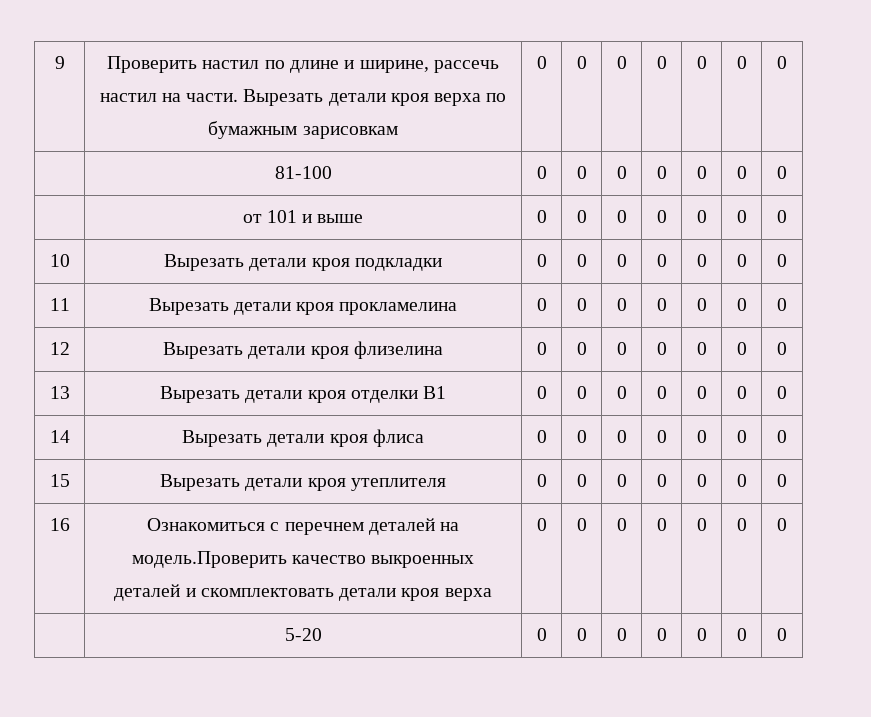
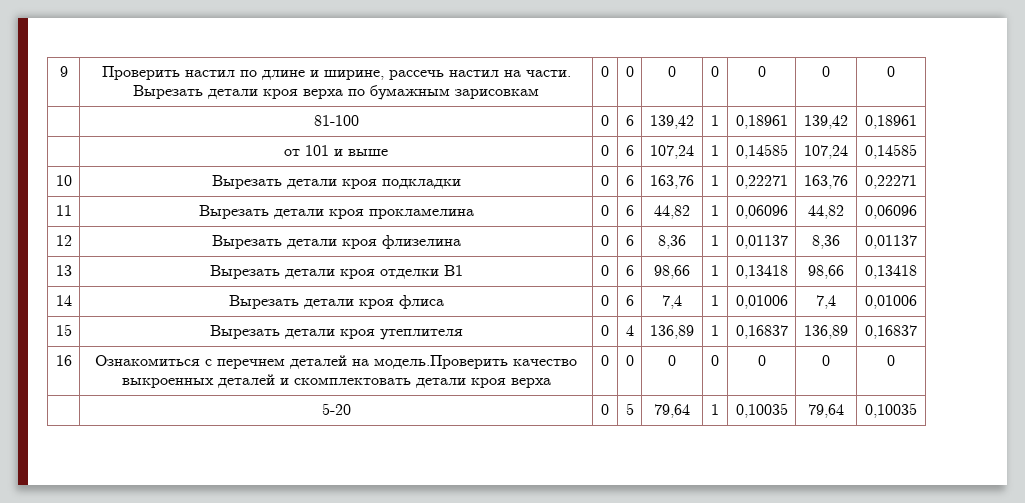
- | 81-100 | 0 | 0 | 0 | 0 | 0 | 0 | 0
+ | 81-100 | 0 | 6 | 139,42 | 1 | 0,18961 | 139,42 | 0,18961
- | от 101 и выше | 0 | 0 | 0 | 0 | 0 | 0 | 0
+ | от 101 и выше | 0 | 6 | 107,24 | 1 | 0,14585 | 107,24 | 0,14585
- 10 | Вырезать детали кроя подкладки | 0 | 0 | 0 | 0 | 0 | 0 | 0
+ 10 | Вырезать детали кроя подкладки | 0 | 6 | 163,76 | 1 | 0,22271 | 163,76 | 0,22271
- 11 | Вырезать детали кроя прокламелина | 0 | 0 | 0 | 0 | 0 | 0 | 0
+ 11 | Вырезать детали кроя прокламелина | 0 | 6 | 44,82 | 1 | 0,06096 | 44,82 | 0,06096
- 12 | Вырезать детали кроя флизелина | 0 | 0 | 0 | 0 | 0 | 0 | 0
+ 12 | Вырезать детали кроя флизелина | 0 | 6 | 8,36 | 1 | 0,01137 | 8,36 | 0,01137
- 13 | Вырезать детали кроя отделки В1 | 0 | 0 | 0 | 0 | 0 | 0 | 0
+ 13 | Вырезать детали кроя отделки В1 | 0 | 6 | 98,66 | 1 | 0,13418 | 98,66 | 0,13418
- 14 | Вырезать детали кроя флиса | 0 | 0 | 0 | 0 | 0 | 0 | 0
+ 14 | Вырезать детали кроя флиса | 0 | 6 | 7,4 | 1 | 0,01006 | 7,4 | 0,01006
- 15 | Вырезать детали кроя утеплителя | 0 | 0 | 0 | 0 | 0 | 0 | 0
+ 15 | Вырезать детали кроя утеплителя | 0 | 4 | 136,89 | 1 | 0,16837 | 136,89 | 0,16837
- | 5-20 | 0 | 0 | 0 | 0 | 0 | 0 | 0
+ | 5-20 | 0 | 5 | 79,64 | 1 | 0,10035 | 79,64 | 0,10035

